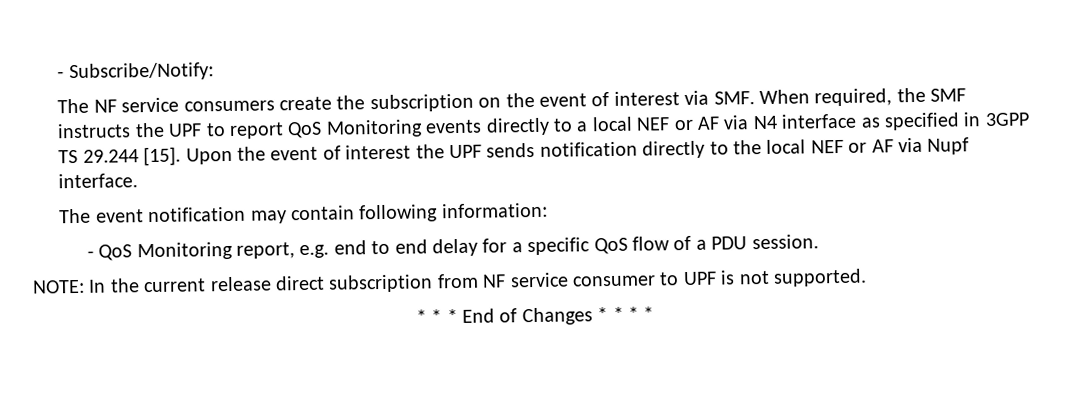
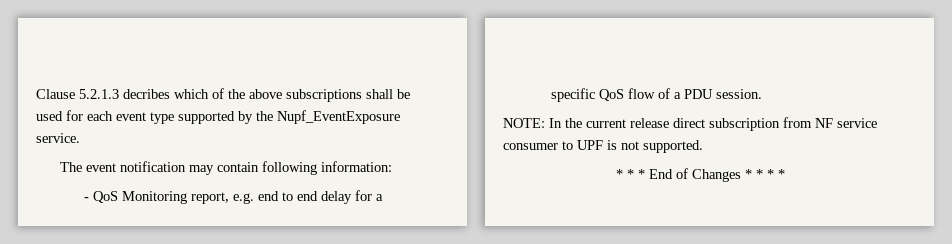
- - Subscribe/Notify:
- The NF service consumers create the subscription on the event of interest via SMF. When required, the SMF instructs the UPF to report QoS Monitoring events directly to a local NEF or AF via N4 interface as specified in 3GPP TS 29.244 [15]. Upon the event of interest the UPF sends notification directly to the local NEF or AF via Nupf interface.
+ Clause 5.2.1.3 decribes which of the above subscriptions shall be used for each event type supported by the Nupf_EventExposure service.

